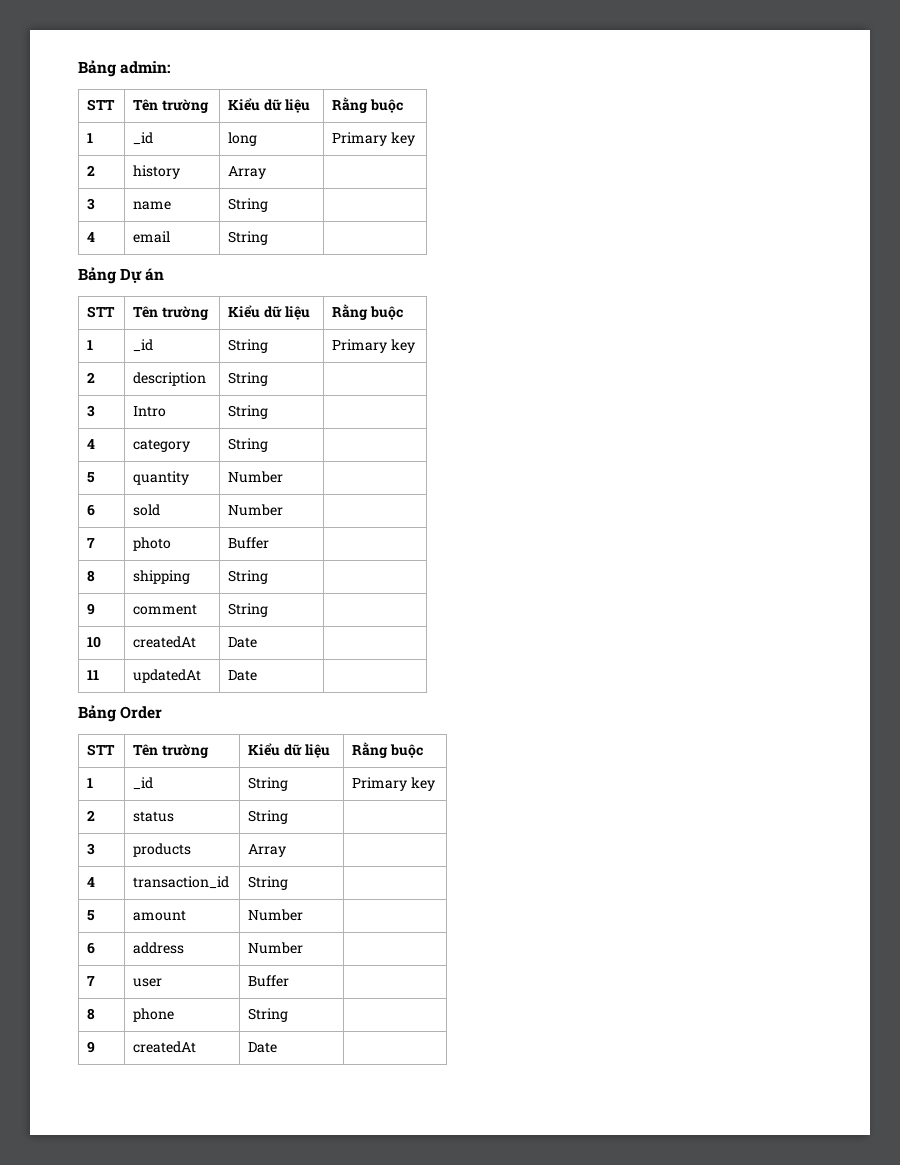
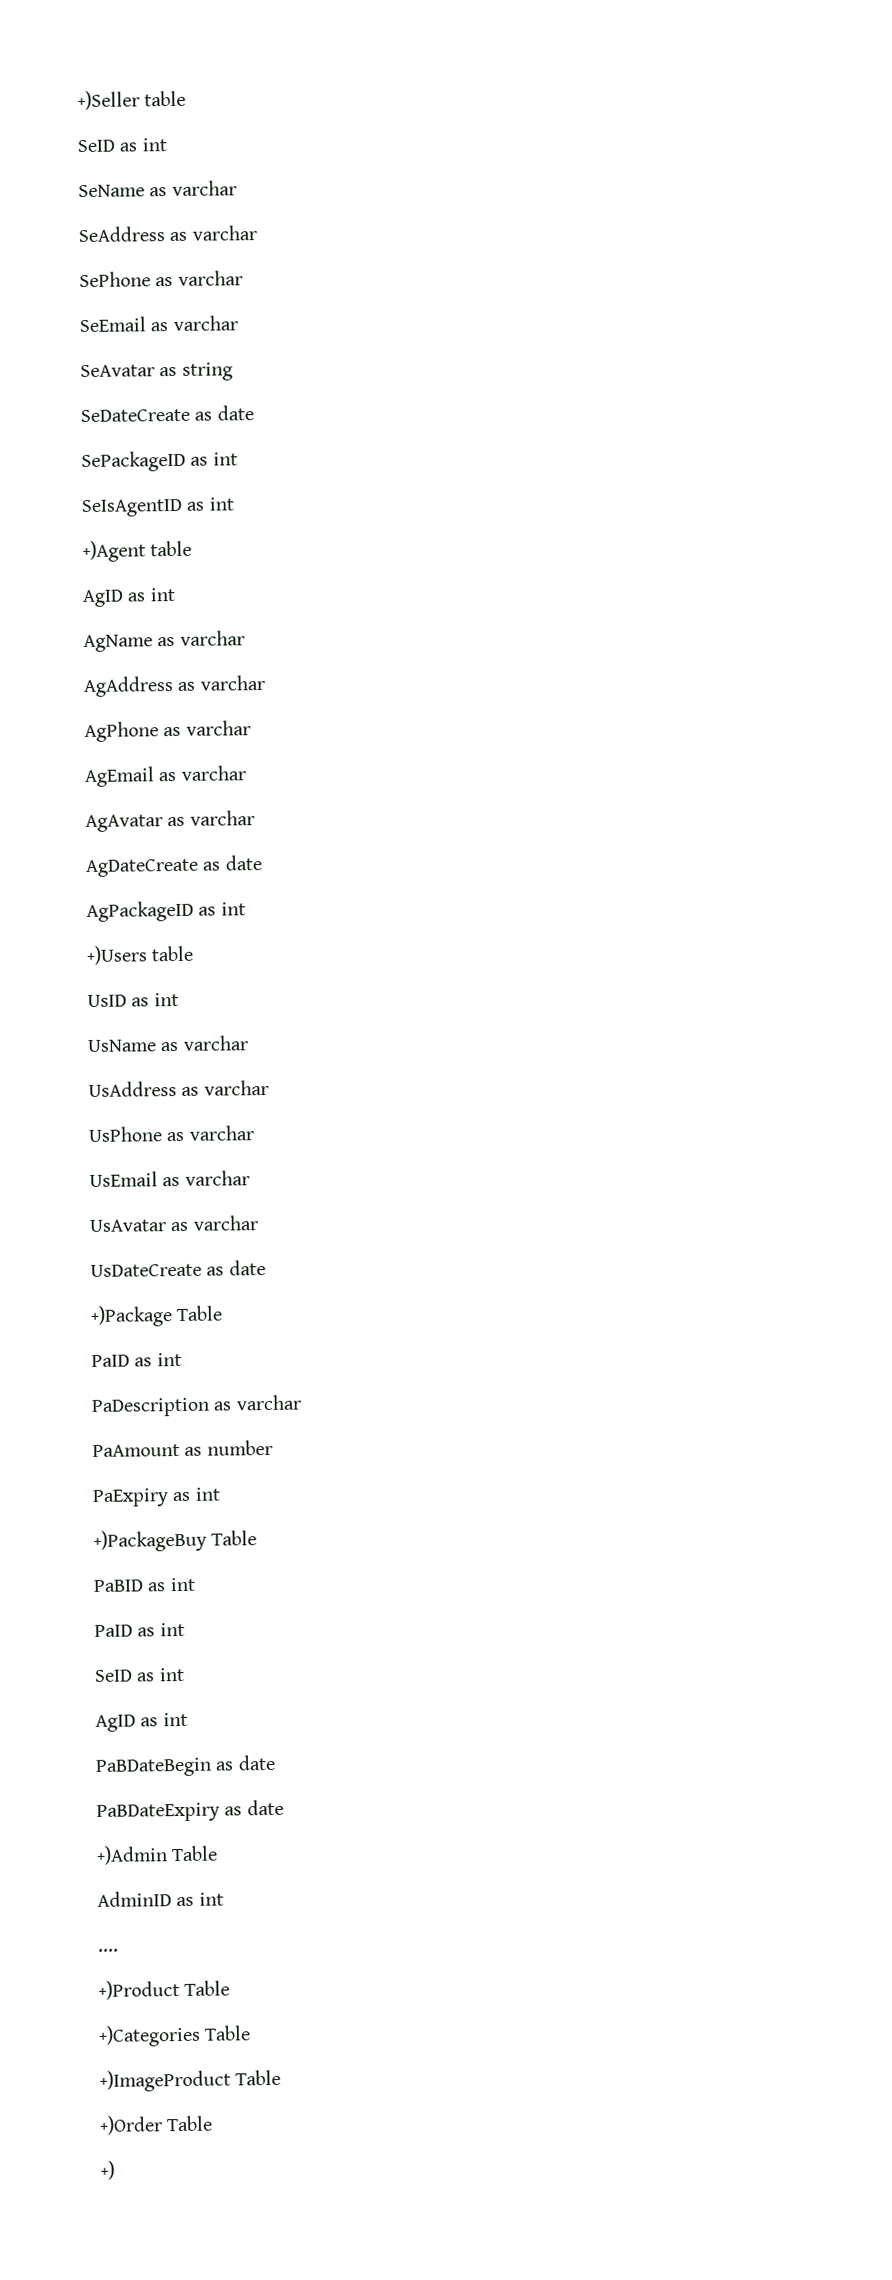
- Bảng admin:
- STT | Tên trường | Kiểu dữ liệu | Rằng buộc
- 1 | _id | long | Primary key
- 2 | history | Array |
- 3 | name | String |
- 4 | email | String |
- Bảng Dự án
- STT | Tên trường | Kiểu dữ liệu | Rằng buộc
- 1 | _id | String | Primary key
- 2 | description | String |
- 3 | Intro | String |
- 4 | category | String |
- 5 | quantity | Number |
- 6 | sold | Number |
- 7 | photo | Buffer |
- 8 | shipping | String |
- 9 | comment | String |
- 10 | createdAt | Date |
- 11 | updatedAt | Date |
- Bảng Order
- STT | Tên trường | Kiểu dữ liệu | Rằng buộc
- 1 | _id | String | Primary key
- 2 | status | String |
- 3 | products | Array |
- 4 | transaction_id | String |
- 5 | amount | Number |
- 6 | address | Number |
- 7 | user | Buffer |
- 8 | phone | String |
- 9 | createdAt | Date |
+ +)Seller table
+ SeID as int
+ SeName as varchar
+ SeAddress as varchar
+ SePhone as varchar
+ SeEmail as varchar
+ SeAvatar as string
+ SeDateCreate as date
+ SePackageID as int
+ SeIsAgentID as int
+ +)Agent table
+ AgID as int
+ AgName as varchar
+ AgAddress as varchar
+ AgPhone as varchar
+ AgEmail as varchar
+ AgAvatar as varchar
+ AgDateCreate as date
+ AgPackageID as int
+ +)Users table
+ UsID as int
+ UsName as varchar
+ UsAddress as varchar
+ UsPhone as varchar
+ UsEmail as varchar
+ UsAvatar as varchar
+ UsDateCreate as date
+ +)Package Table
+ PaID as int
+ PaDescription as varchar
+ PaAmount as number
+ PaExpiry as int
+ +)PackageBuy Table
+ PaBID as int
+ PaID as int
+ SeID as int
+ AgID as int
+ PaBDateBegin as date
+ PaBDateExpiry as date
+ +)Admin Table
+ AdminID as int
+ ....
+ +)Product Table
+ +)Categories Table
+ +)ImageProduct Table
+ +)Order Table
+ +)

